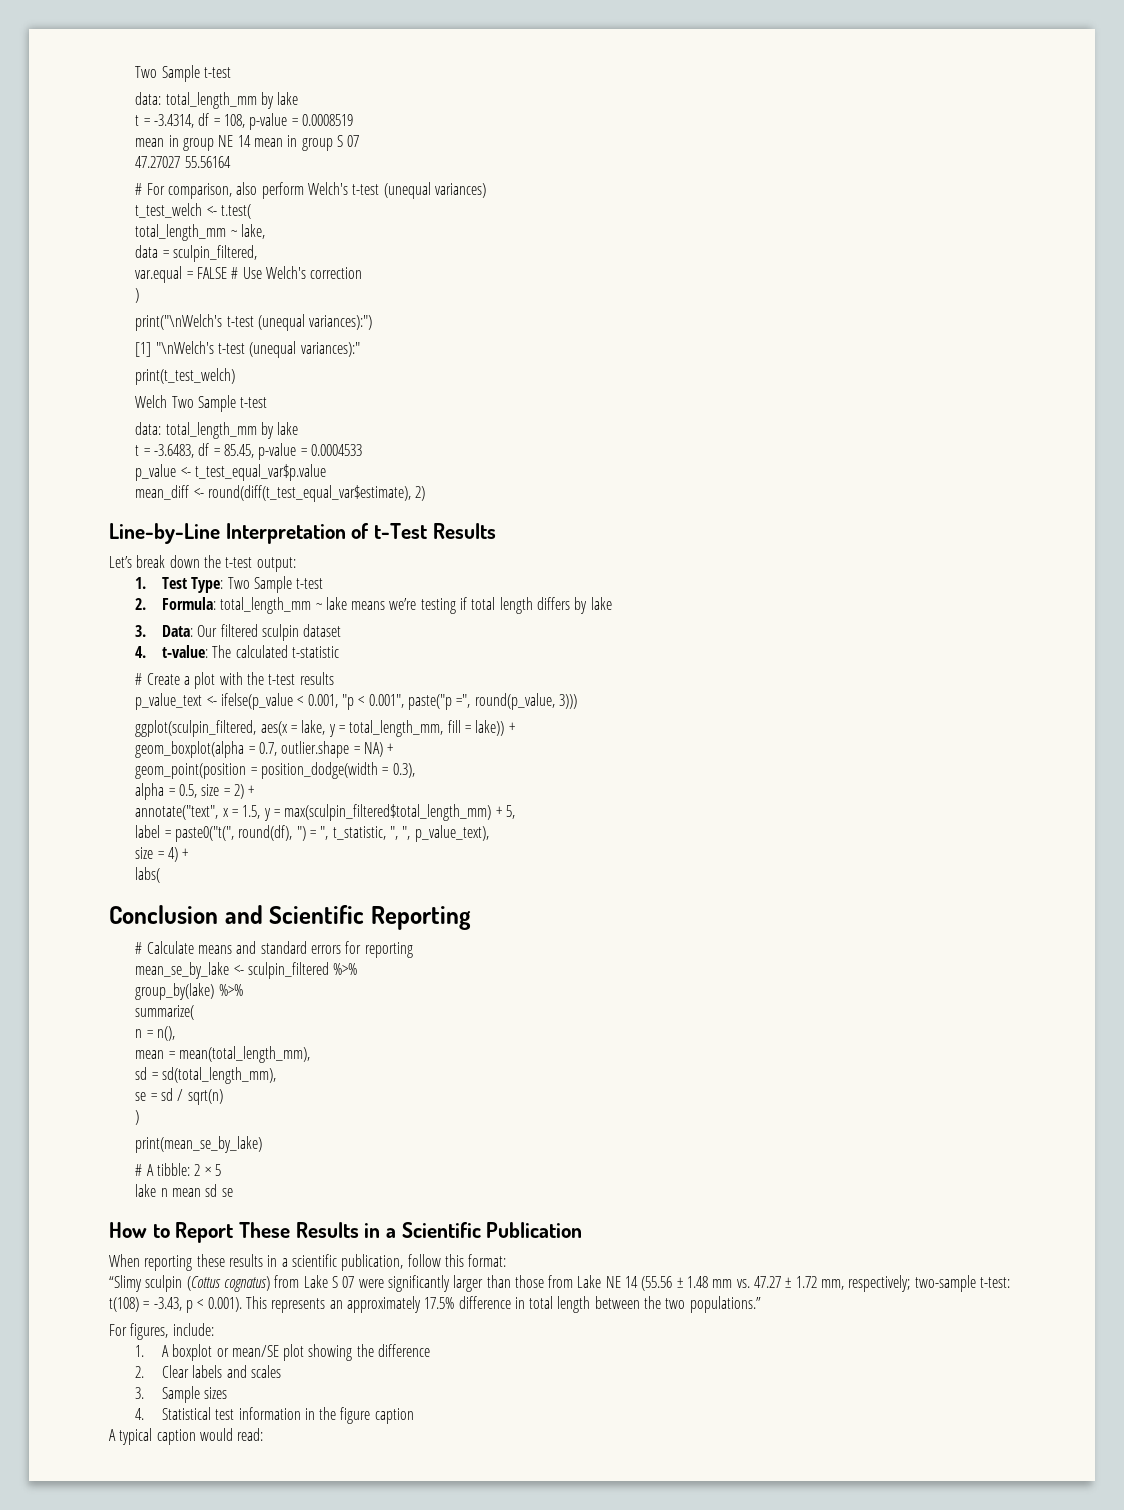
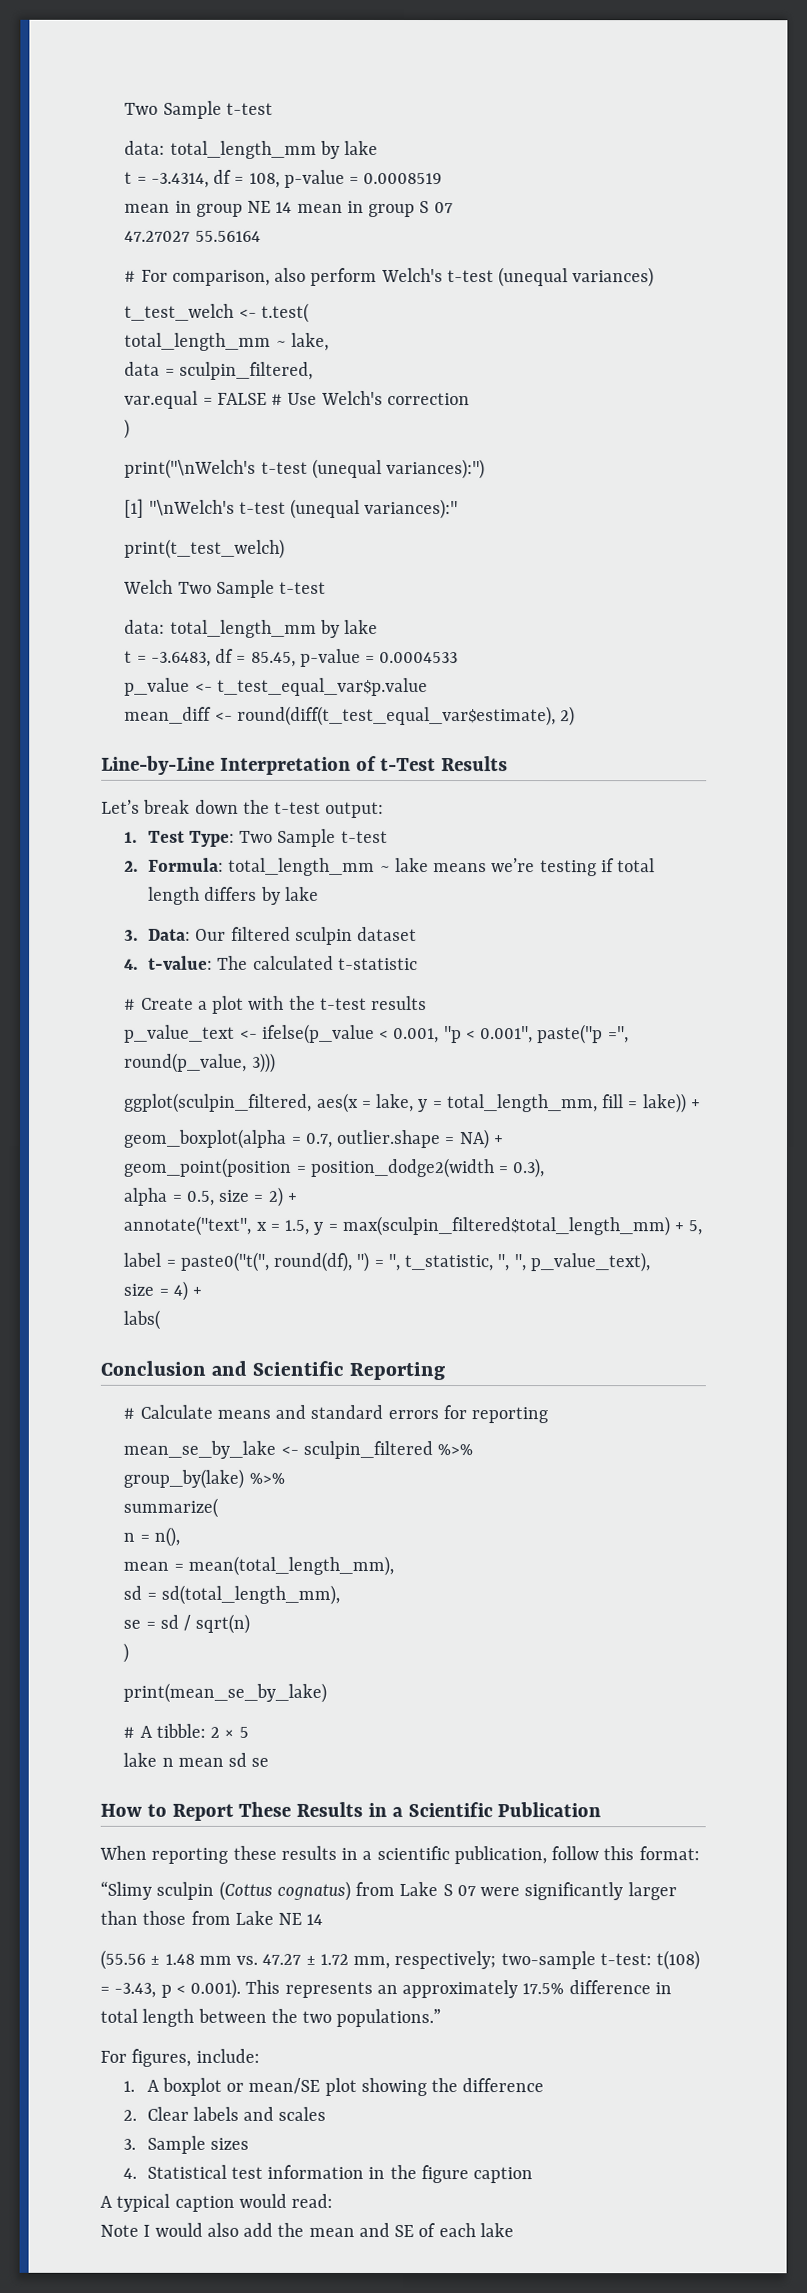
- geom_point(position = position_dodge(width = 0.3),
+ geom_point(position = position_dodge2(width = 0.3),
- “Slimy sculpin (Cottus cognatus) from Lake S 07 were significantly larger than those from Lake NE 14 (55.56 ± 1.48 mm vs. 47.27 ± 1.72 mm, respectively; two-sample t-test: t(108) = -3.43, p < 0.001). This represents an approximately 17.5% difference in total length between the two populations.”
+ “Slimy sculpin (Cottus cognatus) from Lake S 07 were significantly larger than those from Lake NE 14
+ (55.56 ± 1.48 mm vs. 47.27 ± 1.72 mm, respectively; two-sample t-test: t(108) = -3.43, p < 0.001). This represents an approximately 17.5% difference in total length between the two populations.”
+ Note I would also add the mean and SE of each lake

